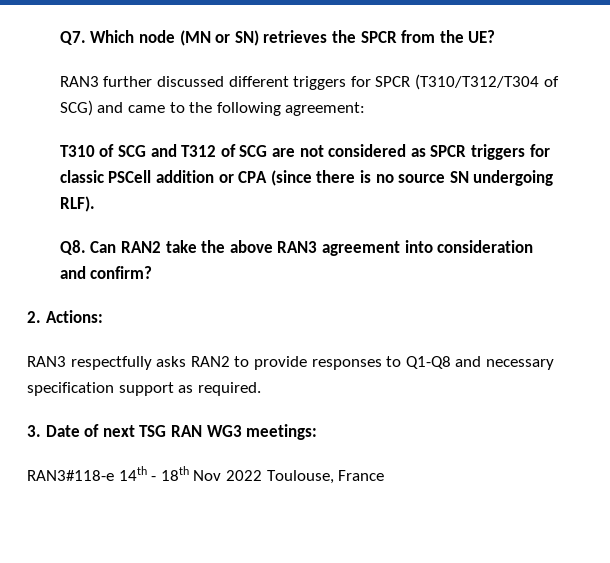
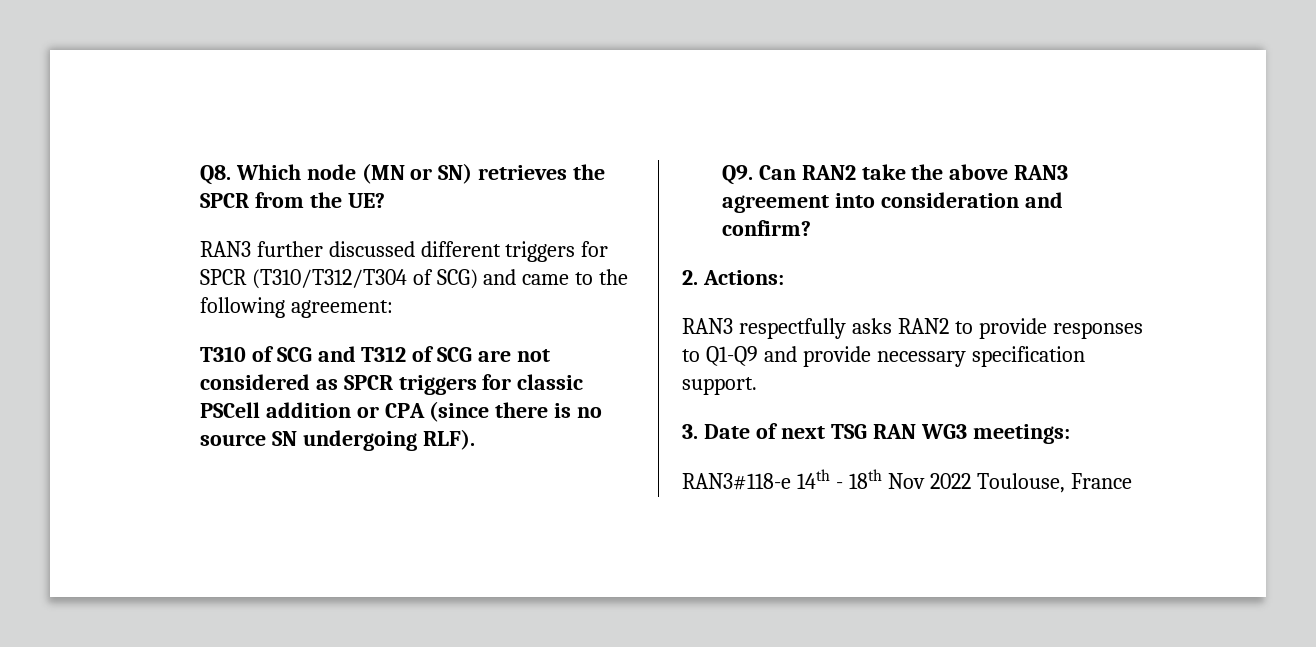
- Q7. Which node (MN or SN) retrieves the SPCR from the UE?
+ Q8. Which node (MN or SN) retrieves the SPCR from the UE?
- Q8. Can RAN2 take the above RAN3 agreement into consideration and confirm?
+ Q9. Can RAN2 take the above RAN3 agreement into consideration and confirm?
- RAN3 respectfully asks RAN2 to provide responses to Q1-Q8 and necessary specification support as required.
+ RAN3 respectfully asks RAN2 to provide responses to Q1-Q9 and provide necessary specification support.

